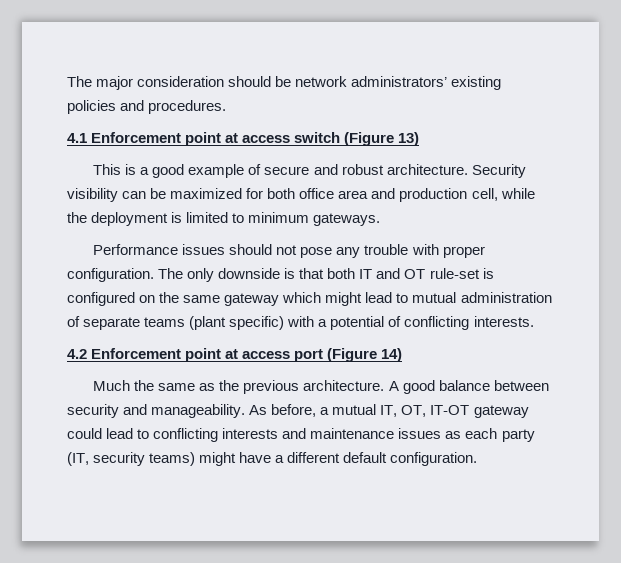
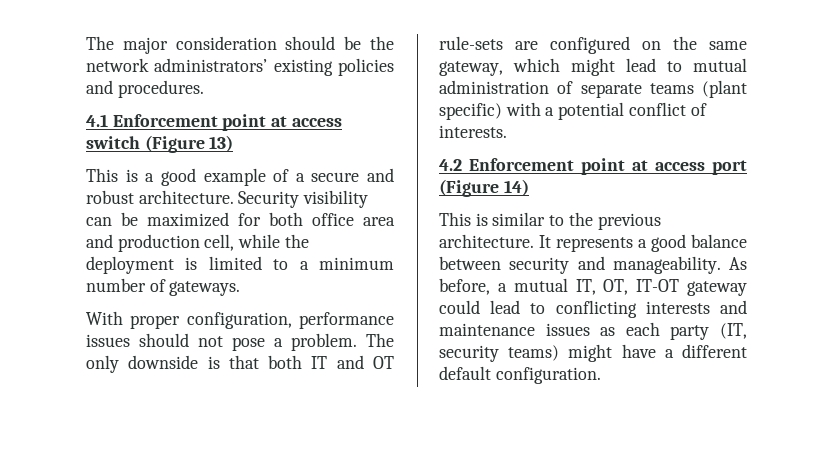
- The major consideration should be network administrators’ existing policies and procedures.
+ The major consideration should be the network administrators’ existing policies and procedures.
- This is a good example of secure and robust architecture.
+ This is a good example of a secure and robust architecture.
- Security visibility can be maximized for both office area and production cell, while the deployment is limited to minimum gateways.
- Performance issues should not pose any trouble with proper configuration.
+ Security visibility can be maximized for both office area and production cell, while the deployment is limited to a minimum number of gateways.
+ With proper configuration, performance issues should not pose a problem.
- The only downside is that both IT and OT rule-set is configured on the same gateway which might lead to mutual administration of separate teams (plant specific) with a potential of conflicting interests.
+ The only downside is that both IT and OT rule-sets are configured on the same gateway, which might lead to mutual administration of separate teams (plant specific) with a potential conflict of interests.
- Much the same as the previous architecture. A good balance between security and manageability.
+ This is similar to the previous architecture. It represents a good balance between security and manageability.

